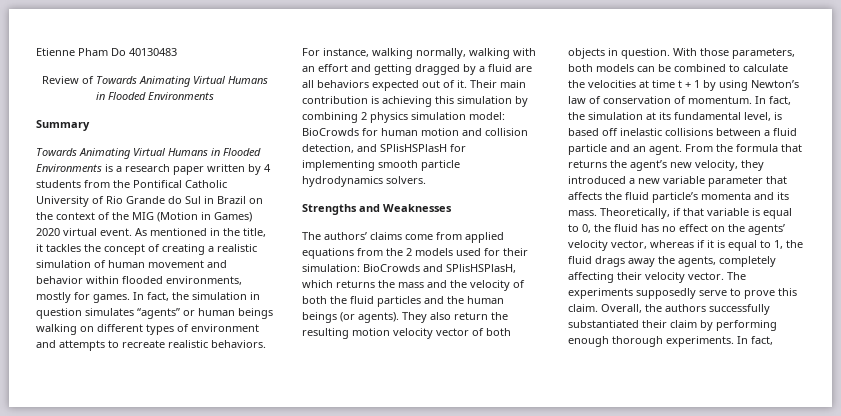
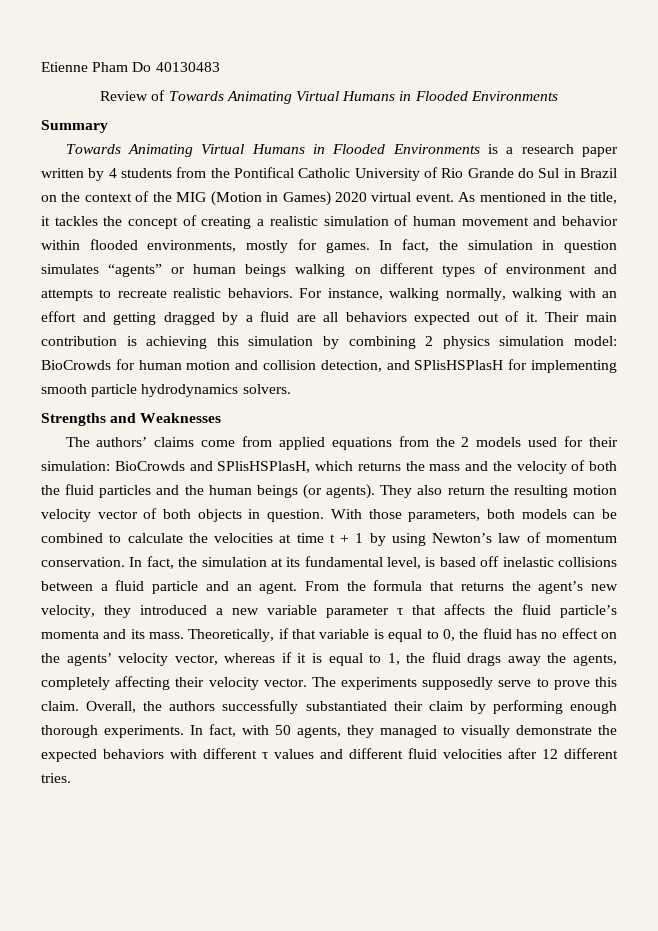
- With those parameters, both models can be combined to calculate the velocities at time t + 1 by using Newton’s law of conservation of momentum.
+ With those parameters, both models can be combined to calculate the velocities at time t + 1 by using Newton’s law of momentum conservation.
- From the formula that returns the agent’s new velocity, they introduced a new variable parameter that affects the fluid particle’s momenta and its mass.
+ From the formula that returns the agent’s new velocity, they introduced a new variable parameter τ that affects the fluid particle’s momenta and its mass.
- Overall, the authors successfully substantiated their claim by performing enough thorough experiments. In fact,
+ Overall, the authors successfully substantiated their claim by performing enough thorough experiments. In fact, with 50 agents, they managed to visually demonstrate the expected behaviors with different τ values and different fluid velocities after 12 different tries.

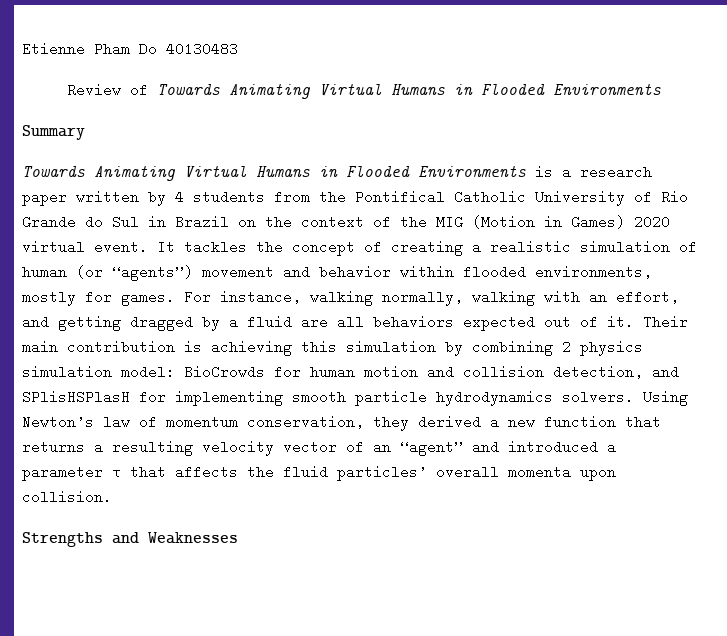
- As mentioned in the title, it tackles the concept of creating a realistic simulation of human movement and behavior within flooded environments, mostly for games.
+ It tackles the concept of creating a realistic simulation of human (or “agents”) movement and behavior within flooded environments, mostly for games.
- In fact, the simulation in question simulates “agents” or human beings walking on different types of environment and attempts to recreate realistic behaviors.
- For instance, walking normally, walking with an effort and getting dragged by a fluid are all behaviors expected out of it.
+ For instance, walking normally, walking with an effort, and getting dragged by a fluid are all behaviors expected out of it.
- Their main contribution is achieving this simulation by combining 2 physics simulation model: BioCrowds for human motion and collision detection, and SPlisHSPlasH for implementing smooth particle hydrodynamics solvers.
+ Their main contribution is achieving this simulation by combining 2 physics simulation model: BioCrowds for human motion and collision detection, and SPlisHSPlasH for implementing smooth particle hydrodynamics solvers. Using Newton’s law of momentum conservation, they derived a new function that returns a resulting velocity vector of an “agent” and introduced a parameter τ that affects the fluid particles’ overall momenta upon collision.
  Strengths and Weaknesses
- The authors’ claims come from applied equations from the 2 models used for their simulation: BioCrowds and SPlisHSPlasH, which returns the mass and the velocity of both the fluid particles and the human beings (or agents). They also return the resulting motion velocity vector of both objects in question. With those parameters, both models can be combined to calculate the velocities at time t + 1 by using Newton’s law of momentum conservation. In fact, the simulation at its fundamental level, is based off inelastic collisions between a fluid particle and an agent. From the formula that returns the agent’s new velocity, they introduced a new variable parameter τ that affects the fluid particle’s momenta and its mass. Theoretically, if that variable is equal to 0, the fluid has no effect on the agents’ velocity vector, whereas if it is equal to 1, the fluid drags away the agents, completely affecting their velocity vector. The experiments supposedly serve to prove this claim. Overall, the authors successfully substantiated their claim by performing enough thorough experiments. In fact, with 50 agents, they managed to visually demonstrate the expected behaviors with different τ values and different fluid velocities after 12 different tries.

